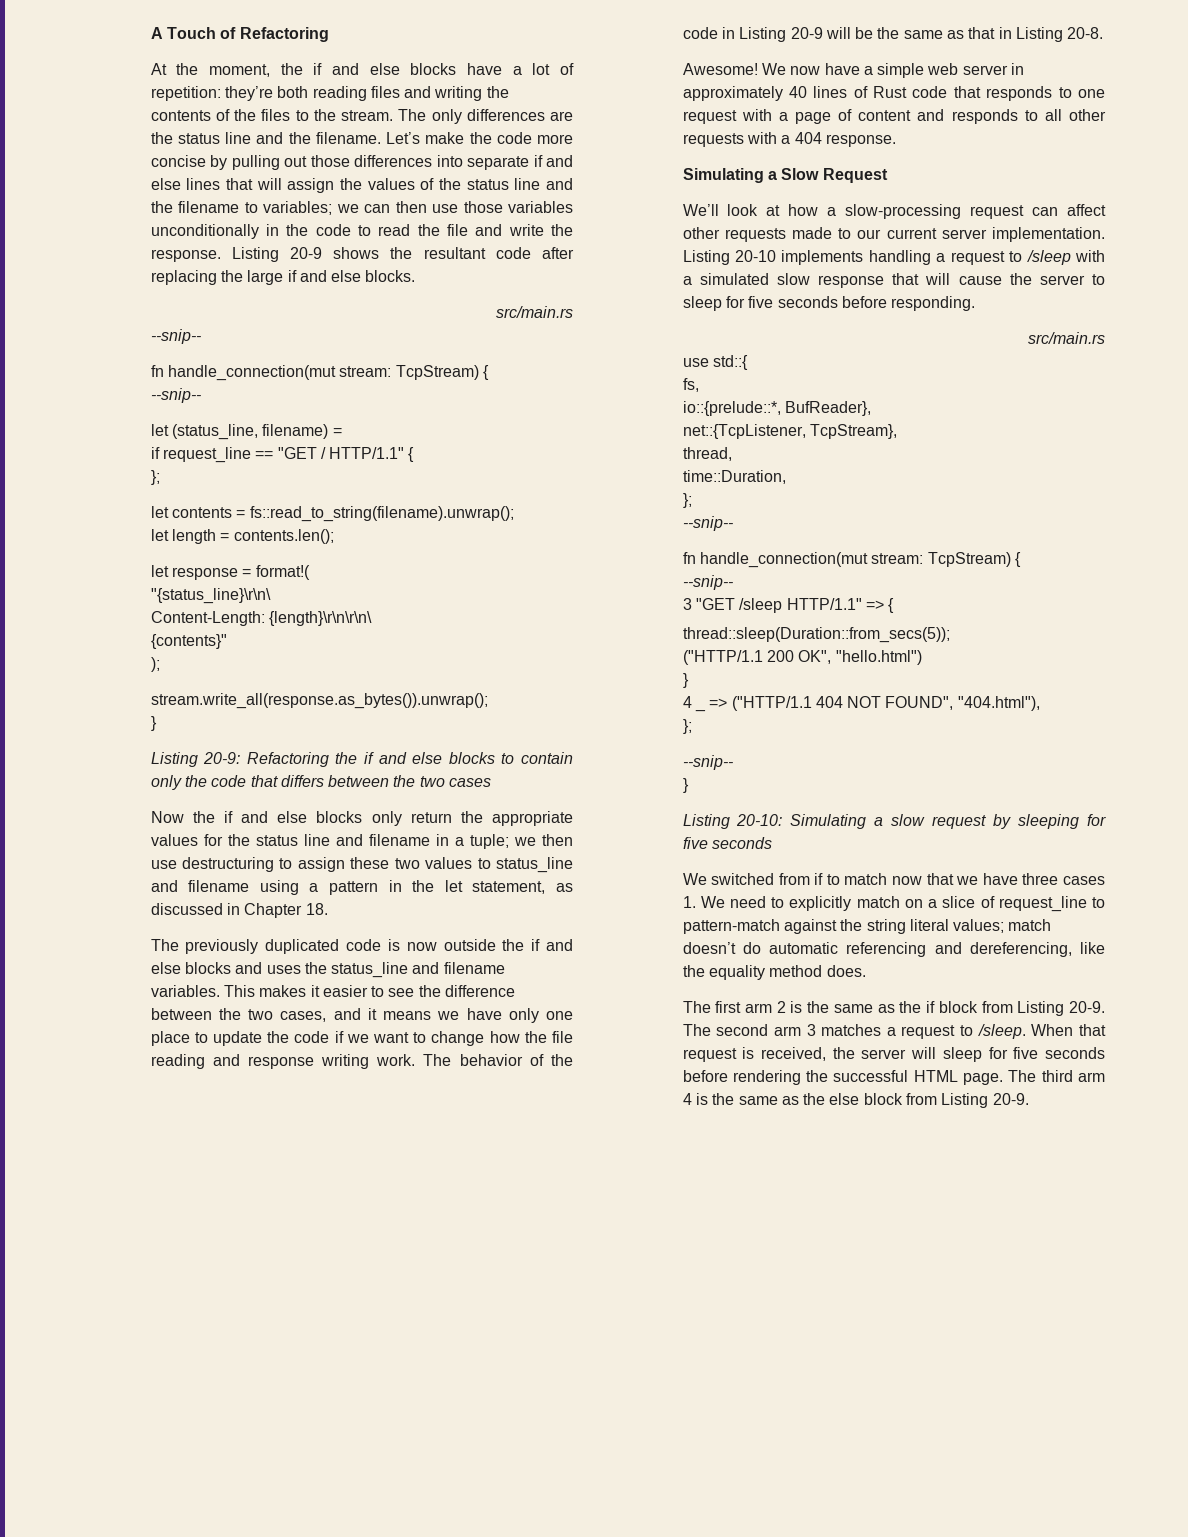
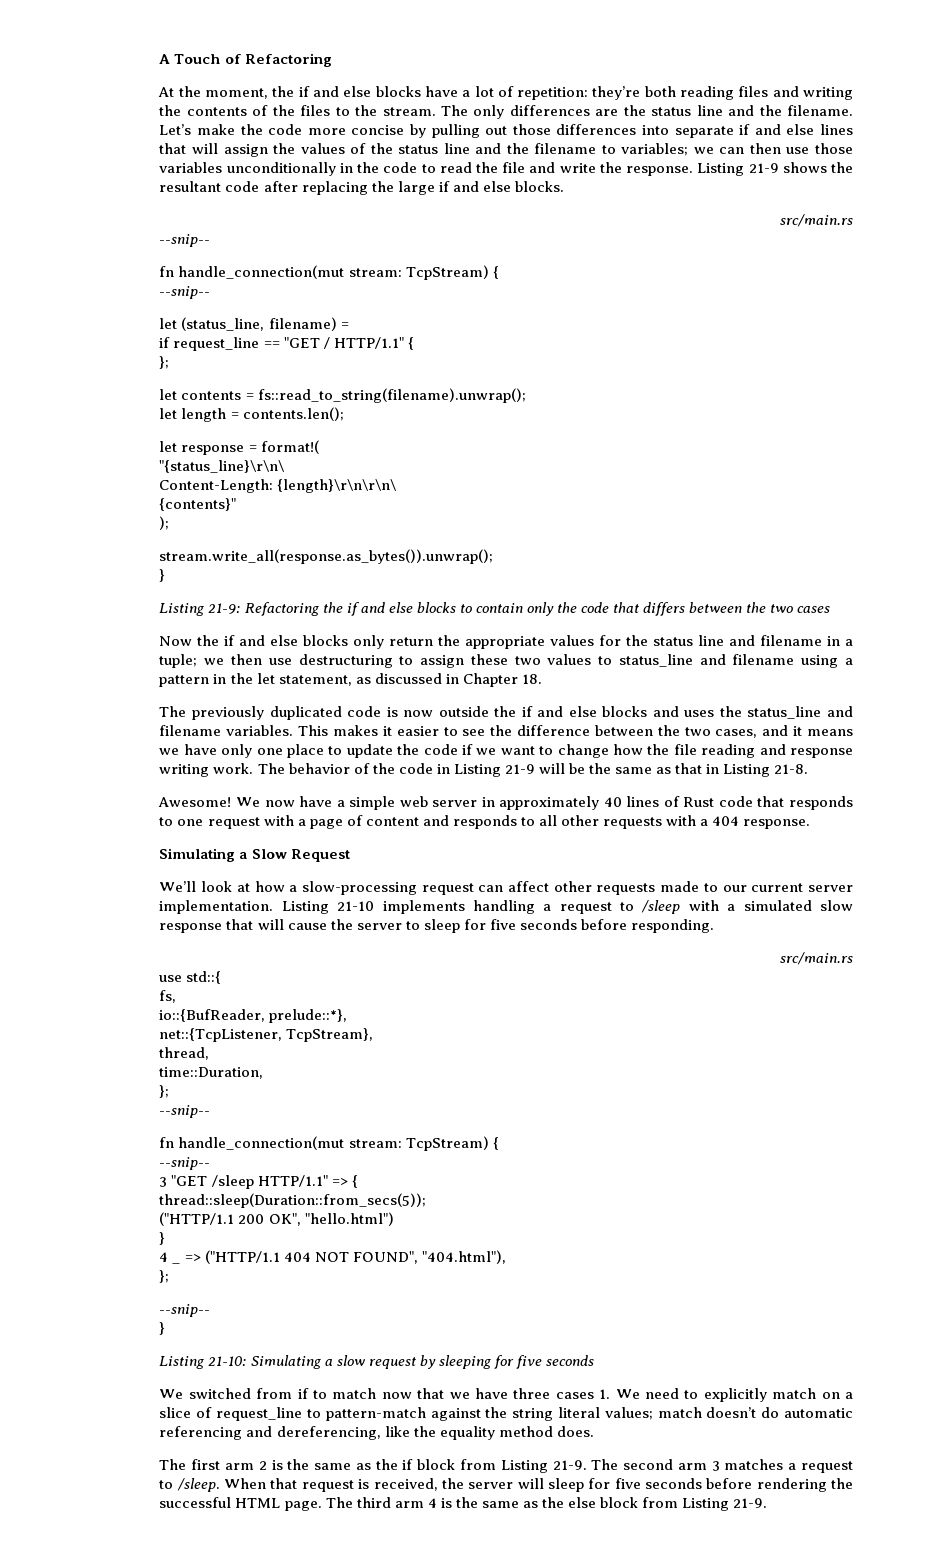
- Listing 20-9 shows the resultant code after replacing the large if and else blocks.
+ Listing 21-9 shows the resultant code after replacing the large if and else blocks.
- Listing 20-9: Refactoring the if and else blocks to contain only the code that differs between the two cases
+ Listing 21-9: Refactoring the if and else blocks to contain only the code that differs between the two cases
- The behavior of the code in Listing 20-9 will be the same as that in Listing 20-8.
+ The behavior of the code in Listing 21-9 will be the same as that in Listing 21-8.
- Listing 20-10 implements handling a request to /sleep with a simulated slow response that will cause the server to sleep for five seconds before responding.
+ Listing 21-10 implements handling a request to /sleep with a simulated slow response that will cause the server to sleep for five seconds before responding.
- io::{prelude::*, BufReader},
+ io::{BufReader, prelude::*},
- Listing 20-10: Simulating a slow request by sleeping for five seconds
+ Listing 21-10: Simulating a slow request by sleeping for five seconds
- The first arm 2 is the same as the if block from Listing 20-9.
+ The first arm 2 is the same as the if block from Listing 21-9.
- The third arm 4 is the same as the else block from Listing 20-9.
+ The third arm 4 is the same as the else block from Listing 21-9.

